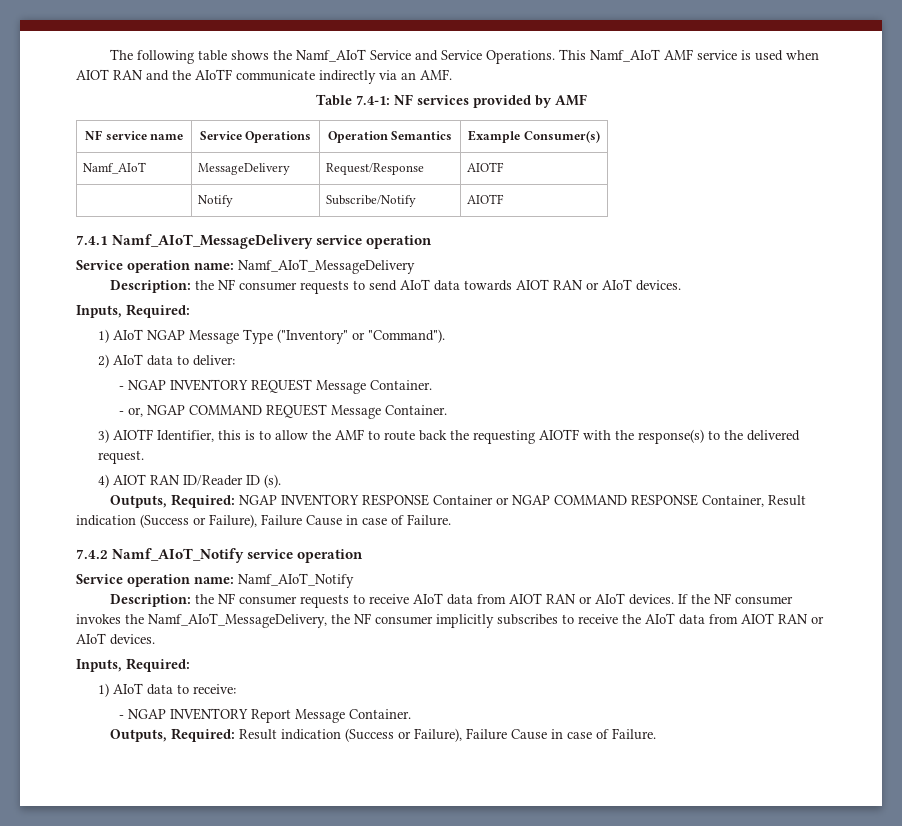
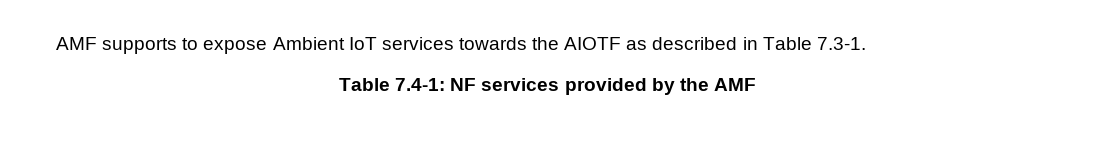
- The following table shows the Namf_AIoT Service and Service Operations. This Namf_AIoT AMF service is used when AIOT RAN and the AIoTF communicate indirectly via an AMF.
+ AMF supports to expose Ambient IoT services towards the AIOTF as described in Table 7.3-1.
- Table 7.4-1: NF services provided by AMF
- NF service name | Service Operations | Operation Semantics | Example Consumer(s)
- Namf_AIoT | MessageDelivery | Request/Response | AIOTF
- | Notify | Subscribe/Notify | AIOTF
- 7.4.1 Namf_AIoT_MessageDelivery service operation
- Service operation name: Namf_AIoT_MessageDelivery
- Description: the NF consumer requests to send AIoT data towards AIOT RAN or AIoT devices.
- Inputs, Required:
- 1) AIoT NGAP Message Type ("Inventory" or "Command").
- 2) AIoT data to deliver:
- - NGAP INVENTORY REQUEST Message Container.
- - or, NGAP COMMAND REQUEST Message Container.
- 3) AIOTF Identifier, this is to allow the AMF to route back the requesting AIOTF with the response(s) to the delivered request.
- 4) AIOT RAN ID/Reader ID (s).
- Outputs, Required: NGAP INVENTORY RESPONSE Container or NGAP COMMAND RESPONSE Container, Result indication (Success or Failure), Failure Cause in case of Failure.
- 7.4.2 Namf_AIoT_Notify service operation
- Service operation name: Namf_AIoT_Notify
- Description: the NF consumer requests to receive AIoT data from AIOT RAN or AIoT devices. If the NF consumer invokes the Namf_AIoT_MessageDelivery, the NF consumer implicitly subscribes to receive the AIoT data from AIOT RAN or AIoT devices.
- Inputs, Required:
- 1) AIoT data to receive:
- - NGAP INVENTORY Report Message Container.
- Outputs, Required: Result indication (Success or Failure), Failure Cause in case of Failure.
+ Table 7.4-1: NF services provided by the AMF

